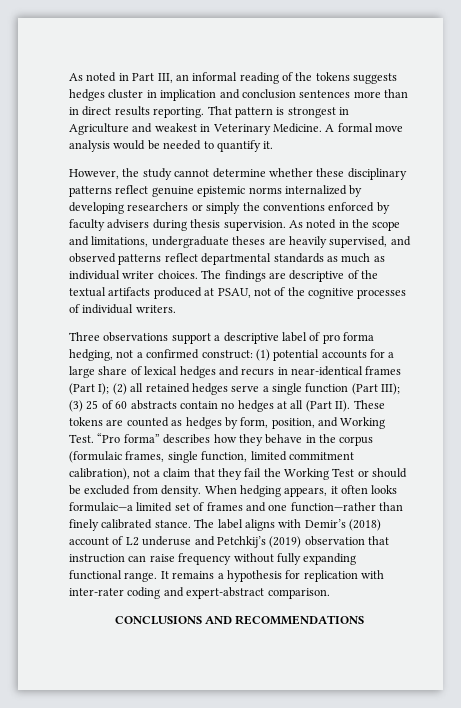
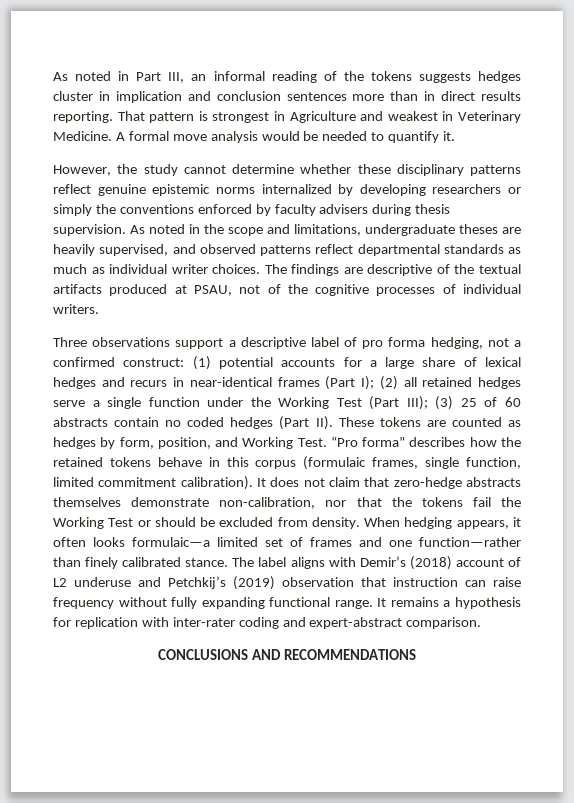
- (2) all retained hedges serve a single function (Part III);
+ (2) all retained hedges serve a single function under the Working Test (Part III);
- (3) 25 of 60 abstracts contain no hedges at all (Part II). These tokens are counted as hedges by form, position, and Working Test.
+ (3) 25 of 60 abstracts contain no coded hedges (Part II). These tokens are counted as hedges by form, position, and Working Test.
- “Pro forma” describes how they behave in the corpus (formulaic frames, single function, limited commitment calibration), not a claim that they fail the Working Test or should be excluded from density.
+ “Pro forma” describes how the retained tokens behave in this corpus (formulaic frames, single function, limited commitment calibration). It does not claim that zero-hedge abstracts themselves demonstrate non-calibration, nor that the tokens fail the Working Test or should be excluded from density.

